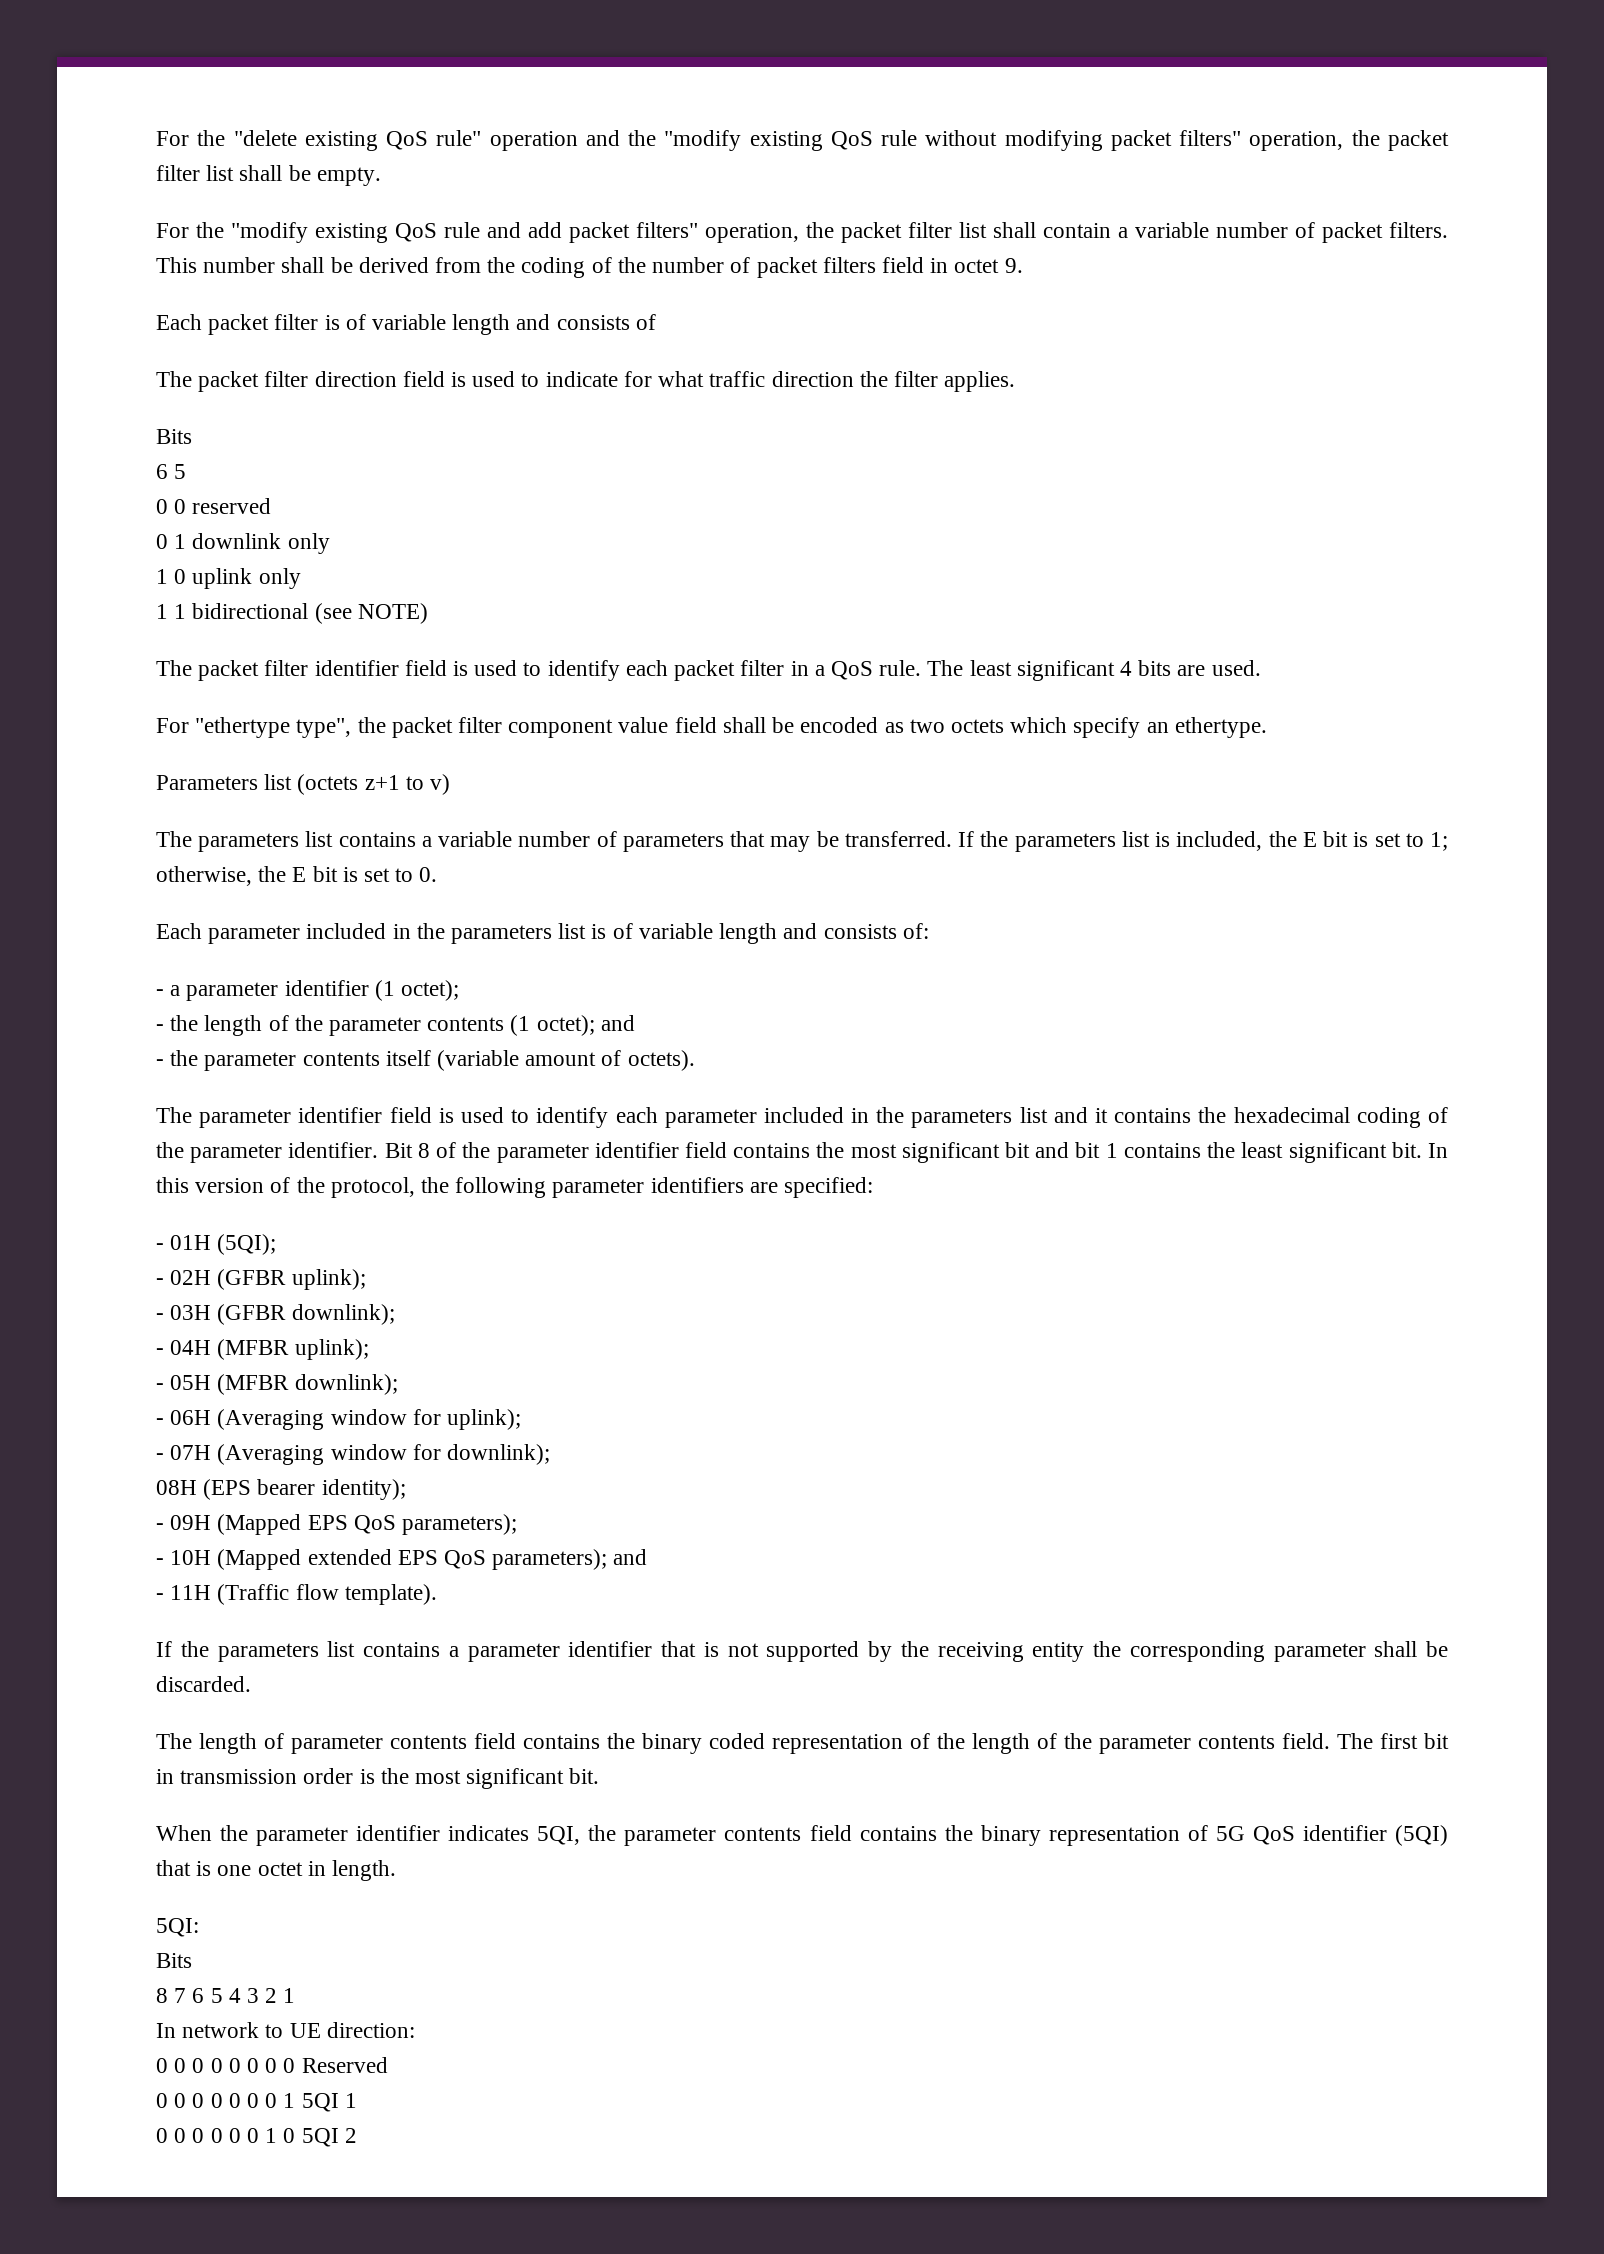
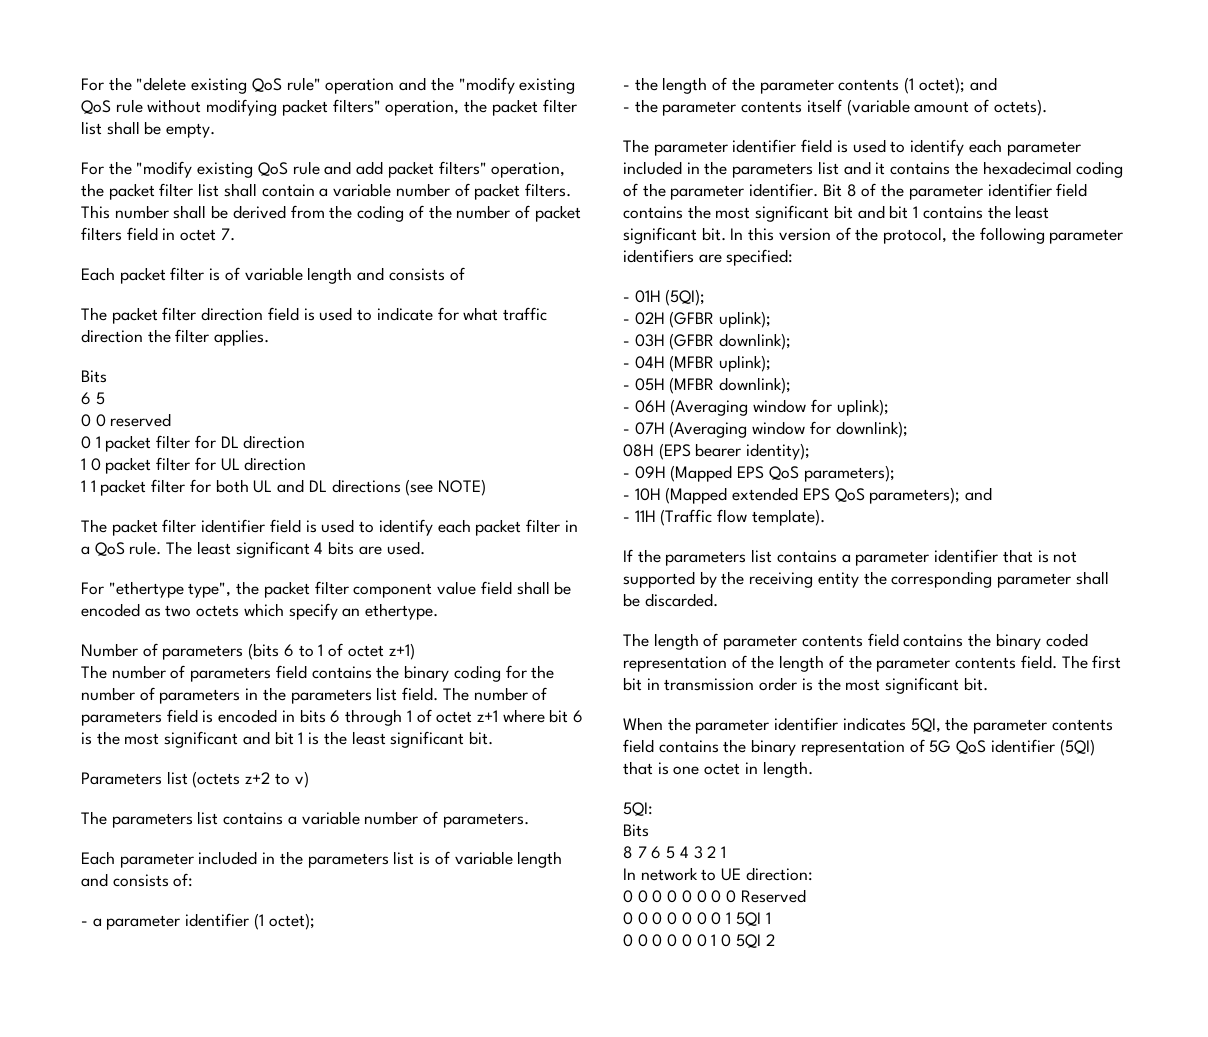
- This number shall be derived from the coding of the number of packet filters field in octet 9.
+ This number shall be derived from the coding of the number of packet filters field in octet 7.
- 0 1 downlink only
- 1 0 uplink only
- 1 1 bidirectional (see NOTE)
+ 0 1 packet filter for DL direction
+ 1 0 packet filter for UL direction
+ 1 1 packet filter for both UL and DL directions (see NOTE)
+ Number of parameters (bits 6 to 1 of octet z+1)
+ The number of parameters field contains the binary coding for the number of parameters in the parameters list field. The number of parameters field is encoded in bits 6 through 1 of octet z+1 where bit 6 is the most significant and bit 1 is the least significant bit.
- Parameters list (octets z+1 to v)
+ Parameters list (octets z+2 to v)
- The parameters list contains a variable number of parameters that may be transferred. If the parameters list is included, the E bit is set to 1; otherwise, the E bit is set to 0.
+ The parameters list contains a variable number of parameters.

